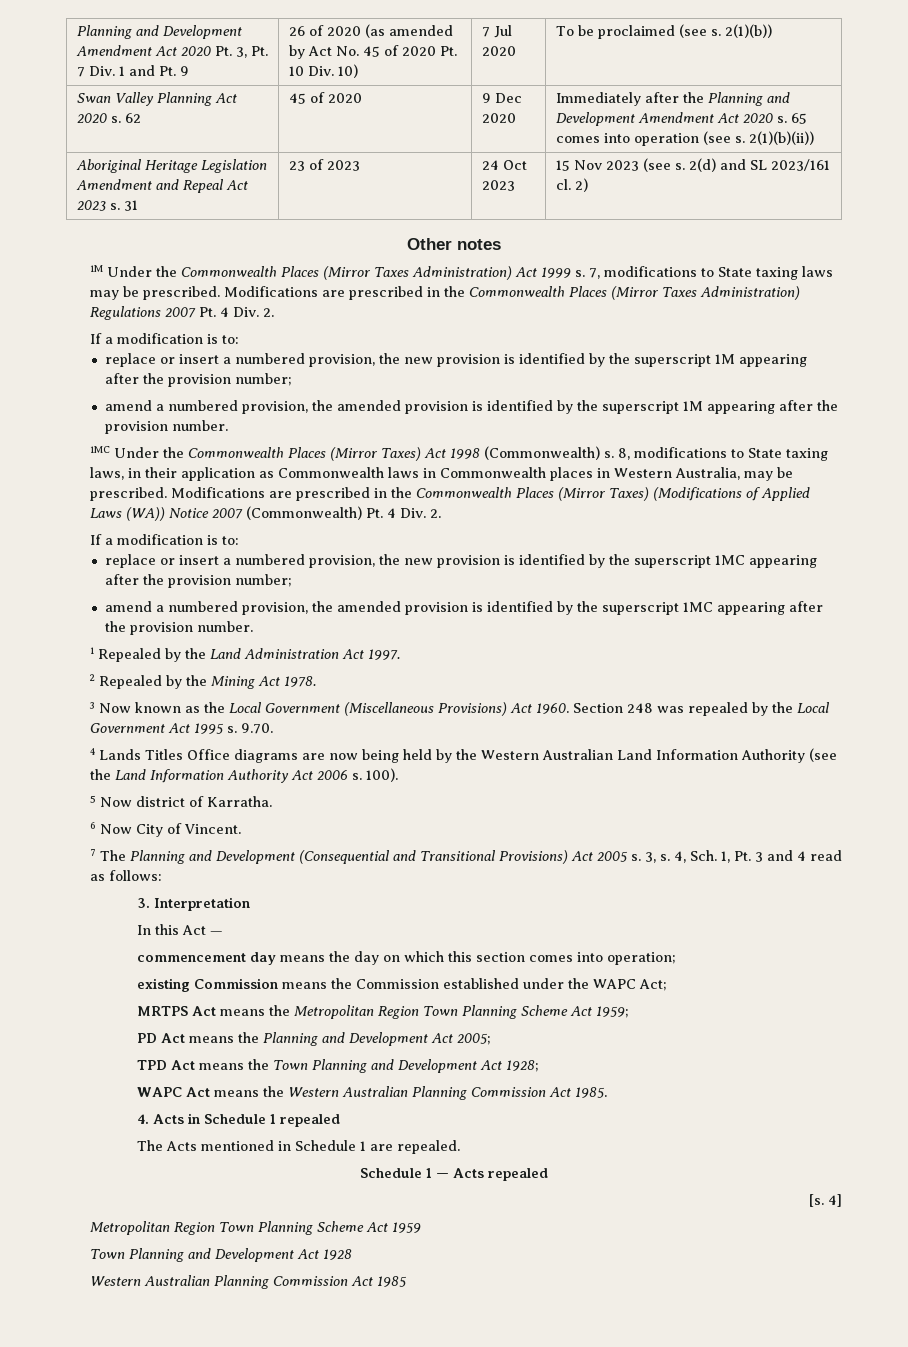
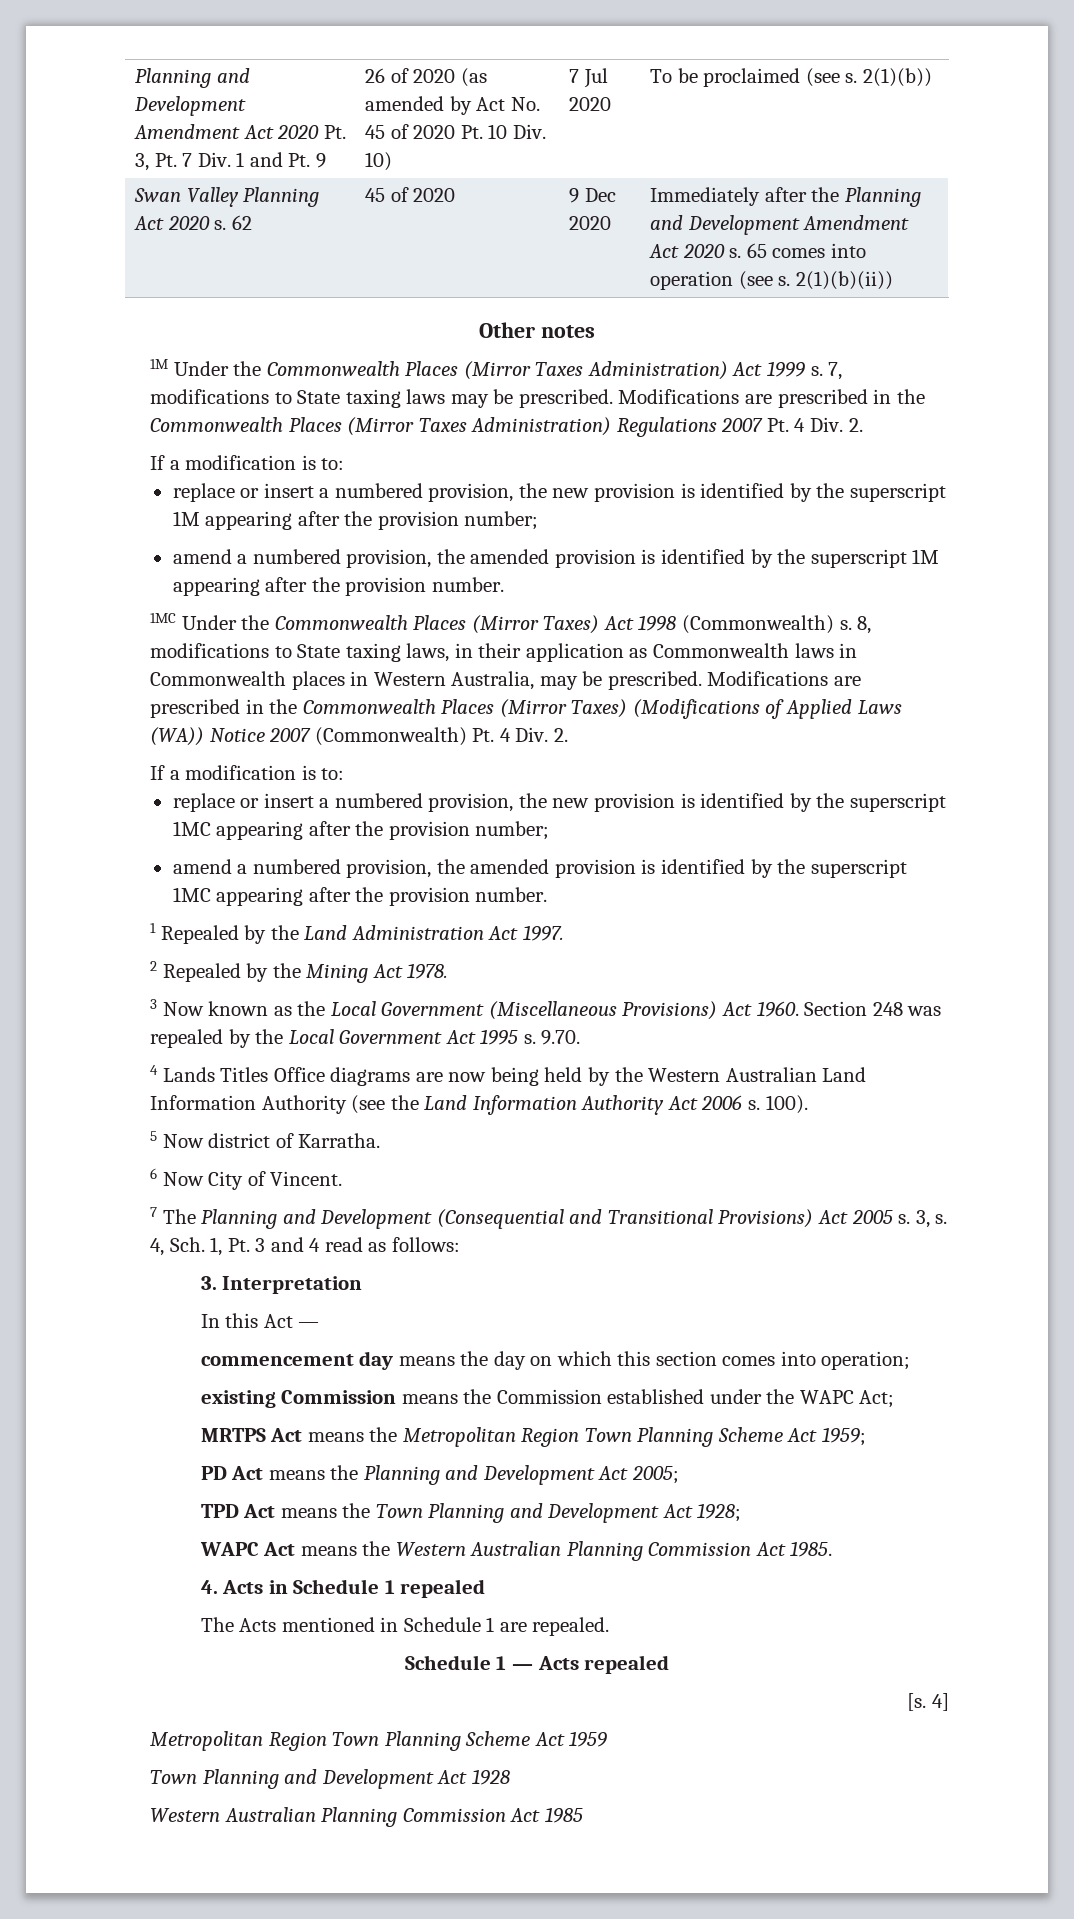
- Aboriginal Heritage Legislation Amendment and Repeal Act 2023 s. 31 | 23 of 2023 | 24 Oct 2023 | 15 Nov 2023 (see s. 2(d) and SL 2023/161 cl. 2)

